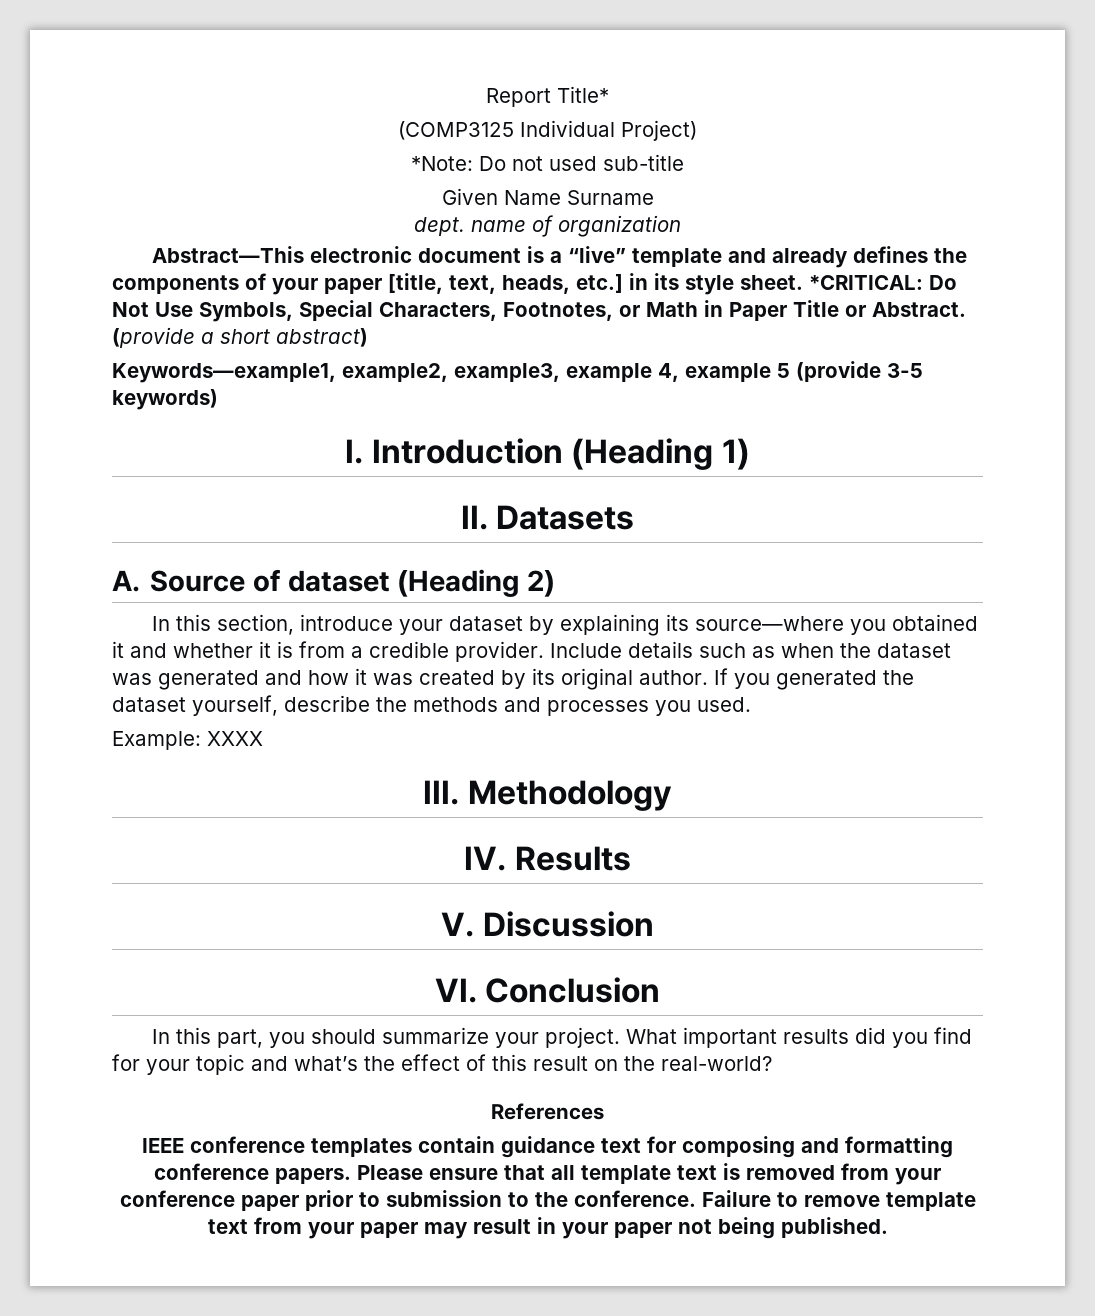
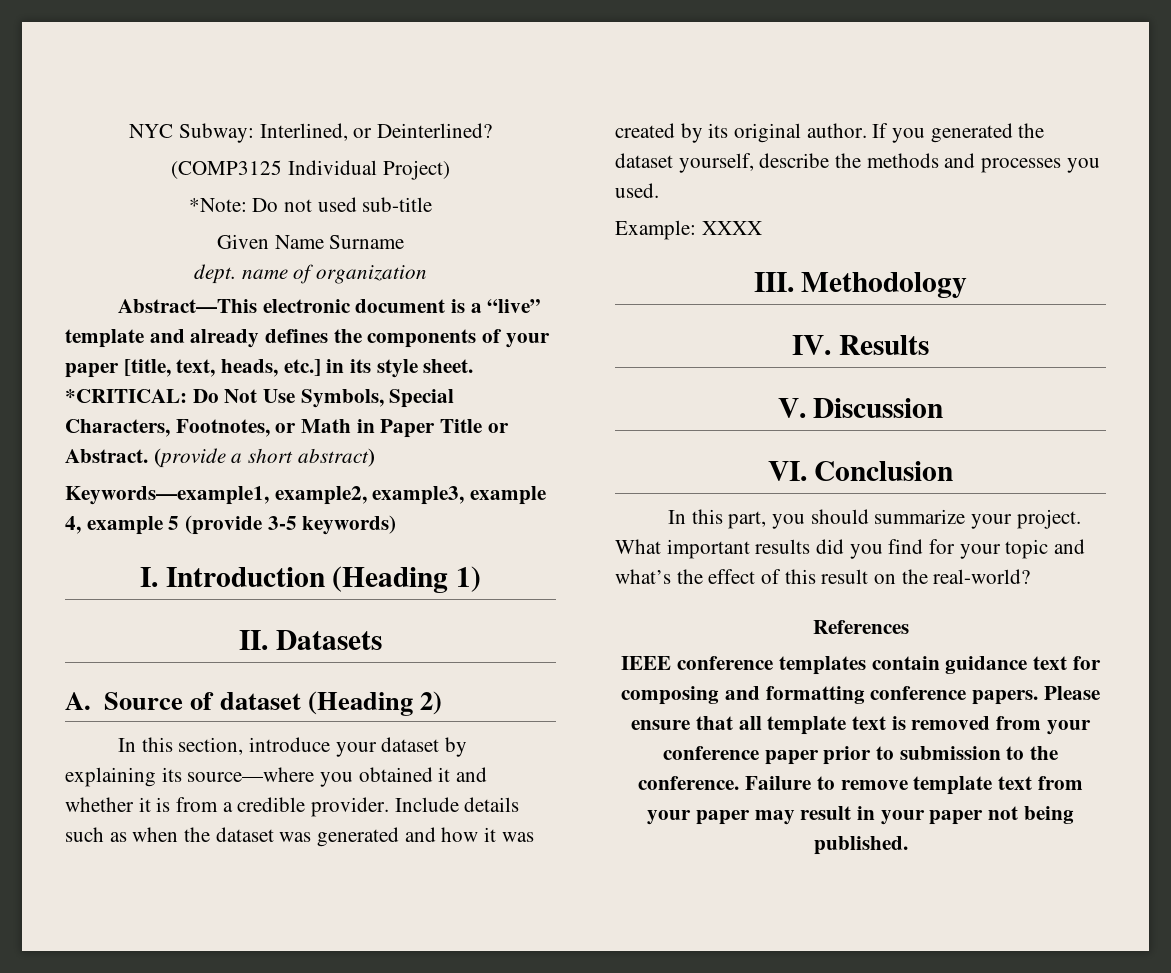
- Report Title*
+ NYC Subway: Interlined, or Deinterlined?

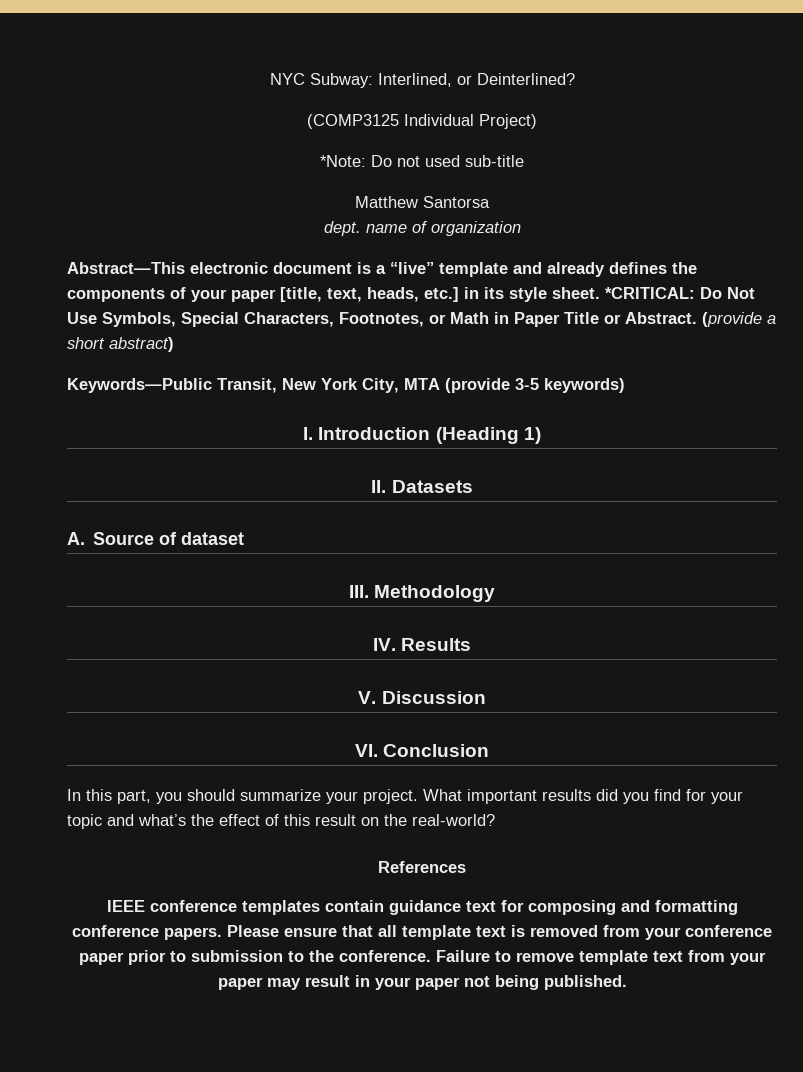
- Given Name Surname
+ Matthew Santorsa
- Keywords—example1, example2, example3, example 4, example 5 (provide 3-5 keywords)
+ Keywords—Public Transit, New York City, MTA (provide 3-5 keywords)
- A. Source of dataset (Heading 2)
- In this section, introduce your dataset by explaining its source—where you obtained it and whether it is from a credible provider. Include details such as when the dataset was generated and how it was created by its original author. If you generated the dataset yourself, describe the methods and processes you used.
- Example: XXXX
+ A. Source of dataset

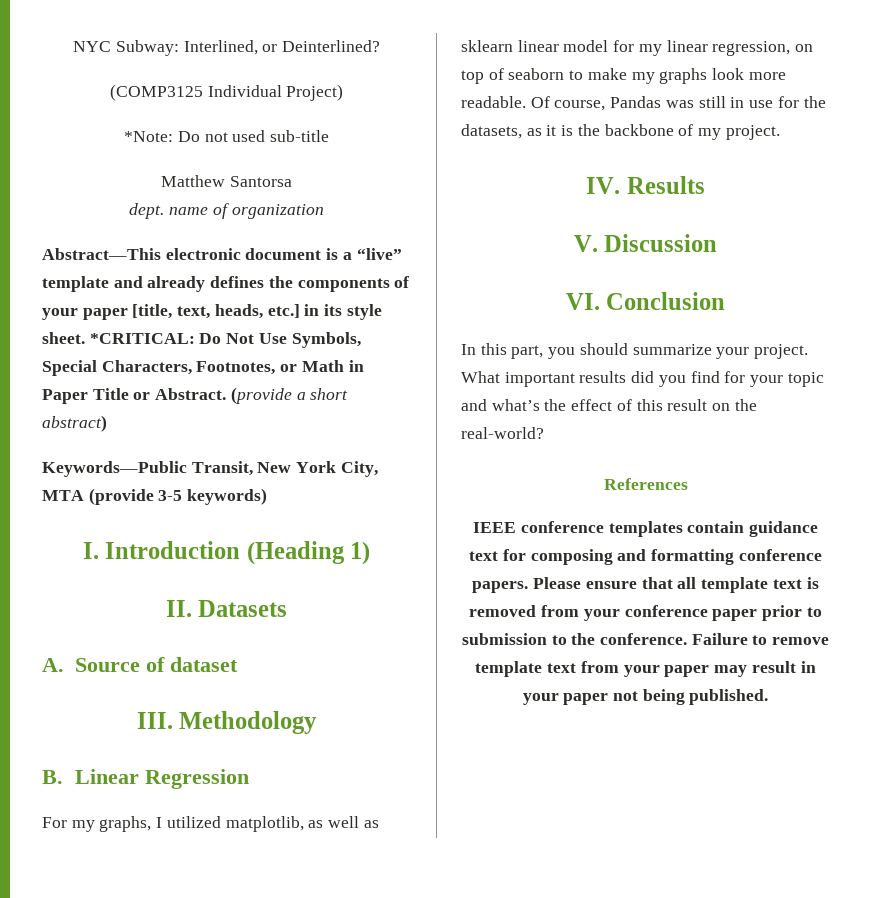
+ B. Linear Regression
+ For my graphs, I utilized matplotlib, as well as sklearn linear model for my linear regression, on top of seaborn to make my graphs look more readable. Of course, Pandas was still in use for the datasets, as it is the backbone of my project.

